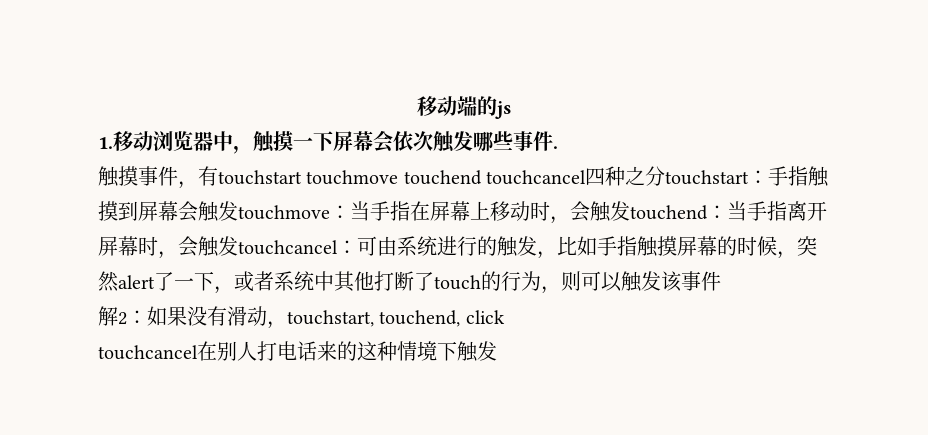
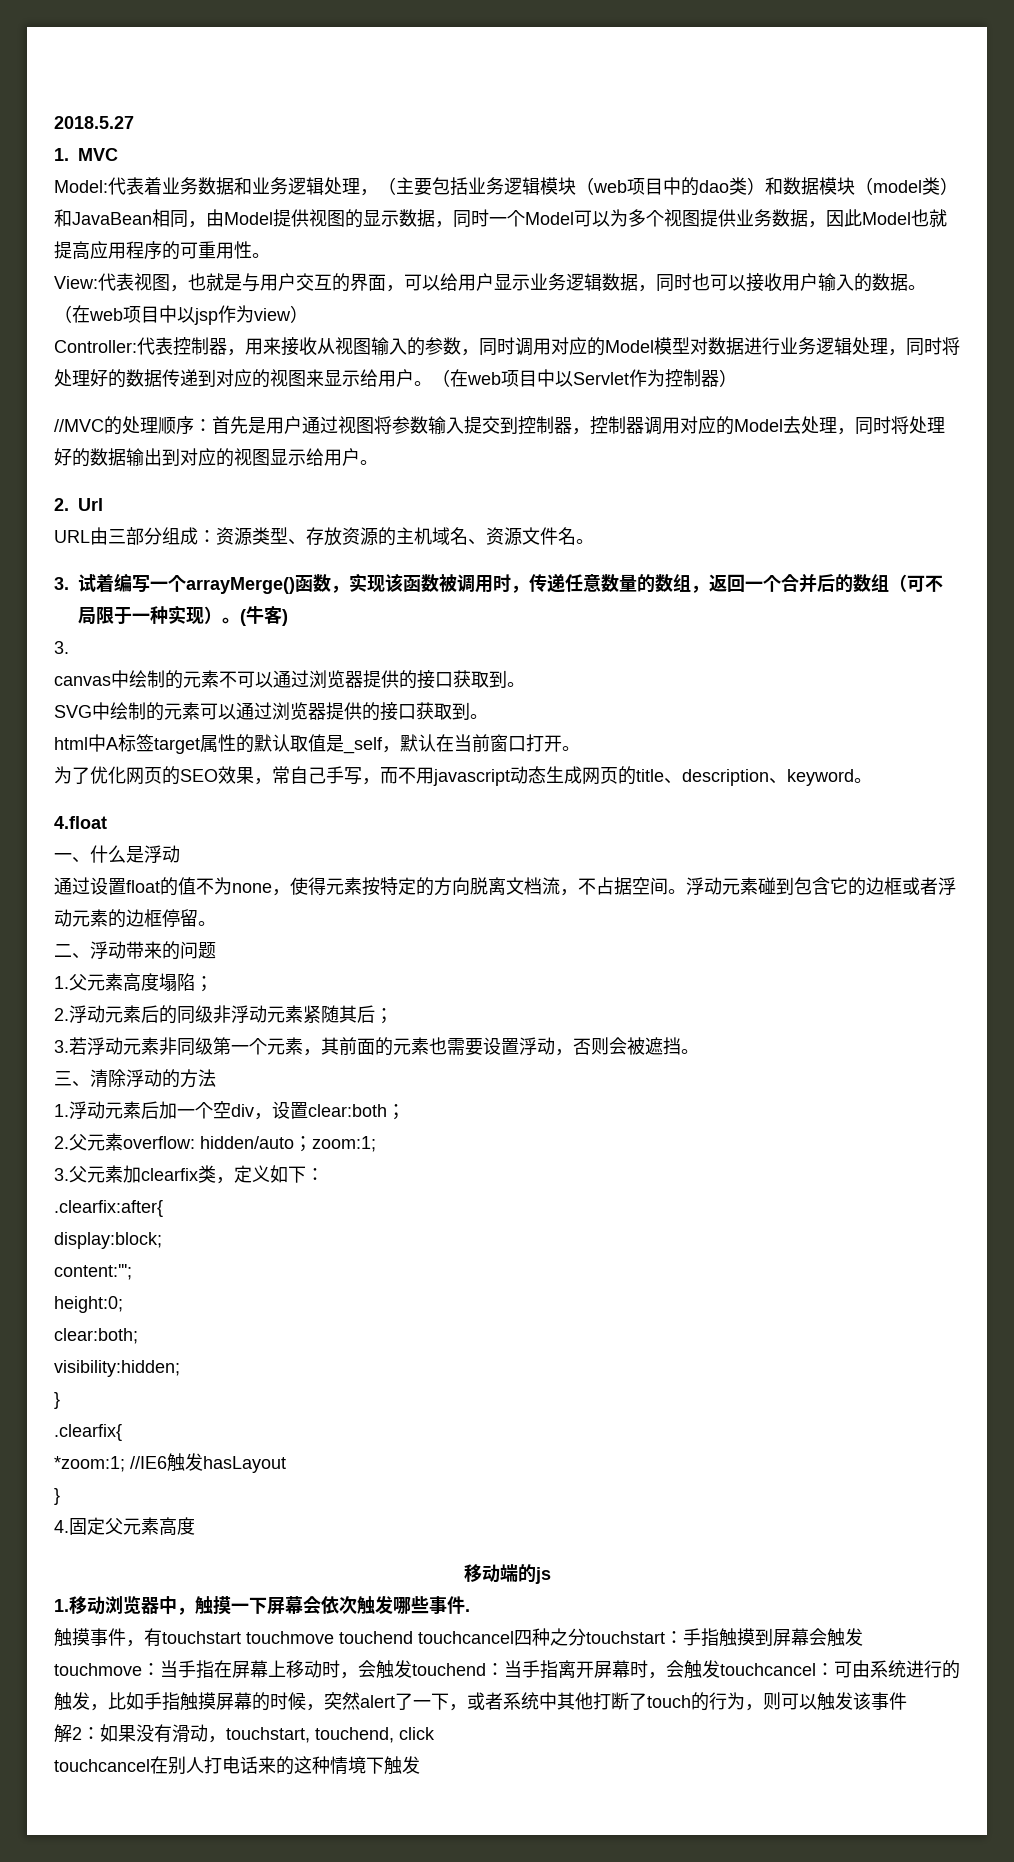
+ 2018.5.27
+ 1. MVC
+ Model:代表着业务数据和业务逻辑处理，（主要包括业务逻辑模块（web项目中的dao类）和数据模块（model类）和JavaBean相同，由Model提供视图的显示数据，同时一个Model可以为多个视图提供业务数据，因此Model也就提高应用程序的可重用性。
+ View:代表视图，也就是与用户交互的界面，可以给用户显示业务逻辑数据，同时也可以接收用户输入的数据。（在web项目中以jsp作为view）
+ Controller:代表控制器，用来接收从视图输入的参数，同时调用对应的Model模型对数据进行业务逻辑处理，同时将处理好的数据传递到对应的视图来显示给用户。（在web项目中以Servlet作为控制器）
+ //MVC的处理顺序：首先是用户通过视图将参数输入提交到控制器，控制器调用对应的Model去处理，同时将处理好的数据输出到对应的视图显示给用户。
+ 2. Url
+ URL由三部分组成：资源类型、存放资源的主机域名、资源文件名。
+ 3.试着编写一个arrayMerge()函数，实现该函数被调用时，传递任意数量的数组，返回一个合并后的数组（可不局限于一种实现）。(牛客)
+ 3.
+ canvas中绘制的元素不可以通过浏览器提供的接口获取到。
+ SVG中绘制的元素可以通过浏览器提供的接口获取到。
+ html中A标签target属性的默认取值是_self，默认在当前窗口打开。
+ 为了优化网页的SEO效果，常自己手写，而不用javascript动态生成网页的title、description、keyword。
+ 4.float
+ 一、什么是浮动
+ 通过设置float的值不为none，使得元素按特定的方向脱离文档流，不占据空间。浮动元素碰到包含它的边框或者浮动元素的边框停留。
+ 二、浮动带来的问题
+ 1.父元素高度塌陷；
+ 2.浮动元素后的同级非浮动元素紧随其后；
+ 3.若浮动元素非同级第一个元素，其前面的元素也需要设置浮动，否则会被遮挡。
+ 三、清除浮动的方法
+ 1.浮动元素后加一个空div，设置clear:both；
+ 2.父元素overflow: hidden/auto；zoom:1;
+ 3.父元素加clearfix类，定义如下：
+ .clearfix:after{
+ display:block;
+ content:''';
+ height:0;
+ clear:both;
+ visibility:hidden;
+ }
+ .clearfix{
+ *zoom:1; //IE6触发hasLayout
+ }
+ 4.固定父元素高度

